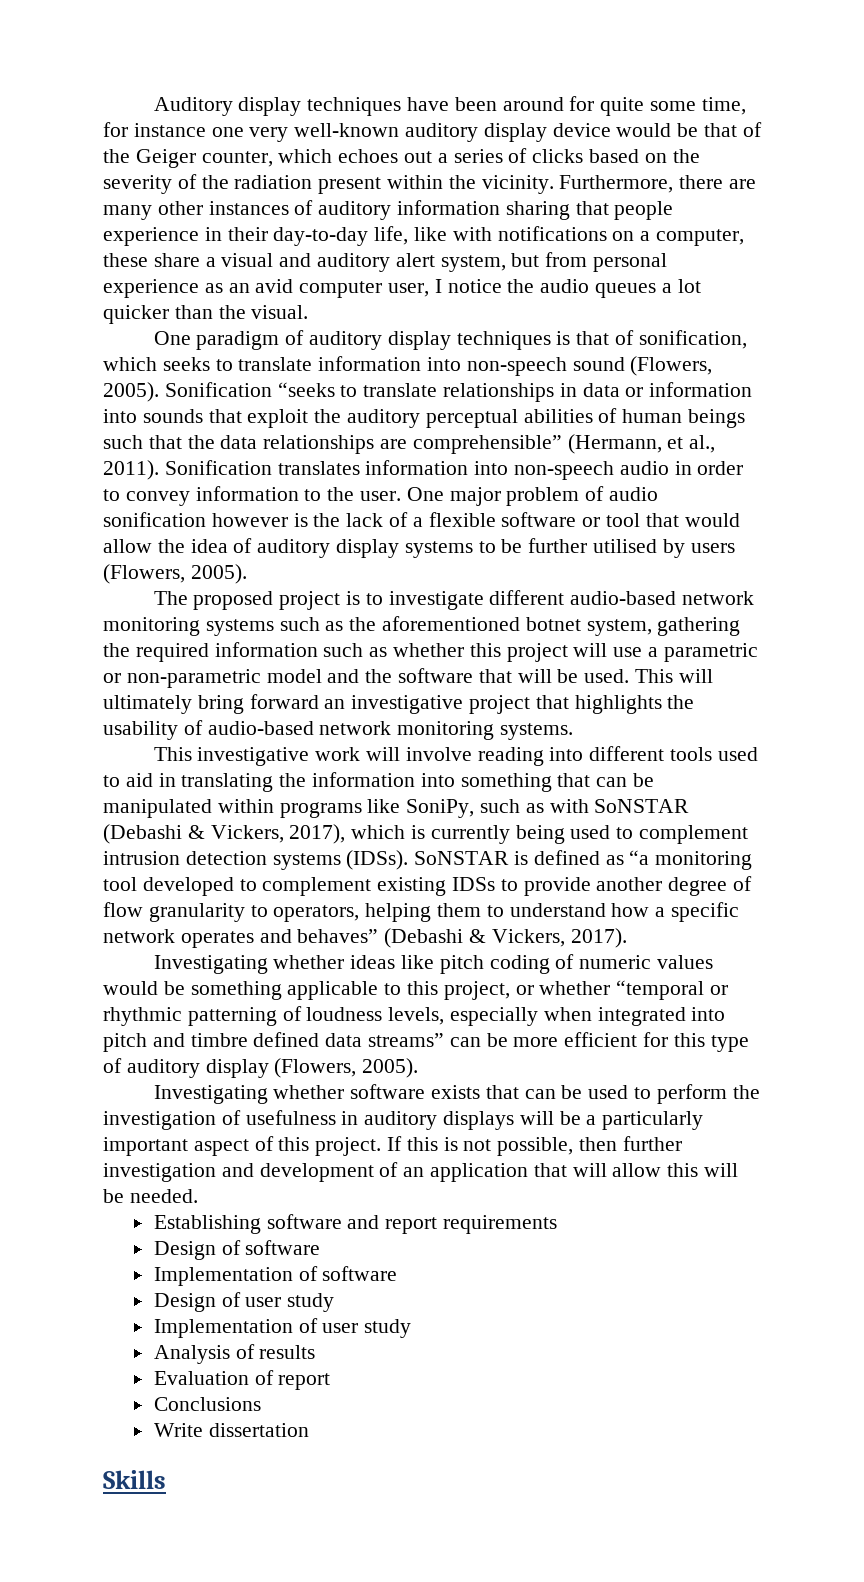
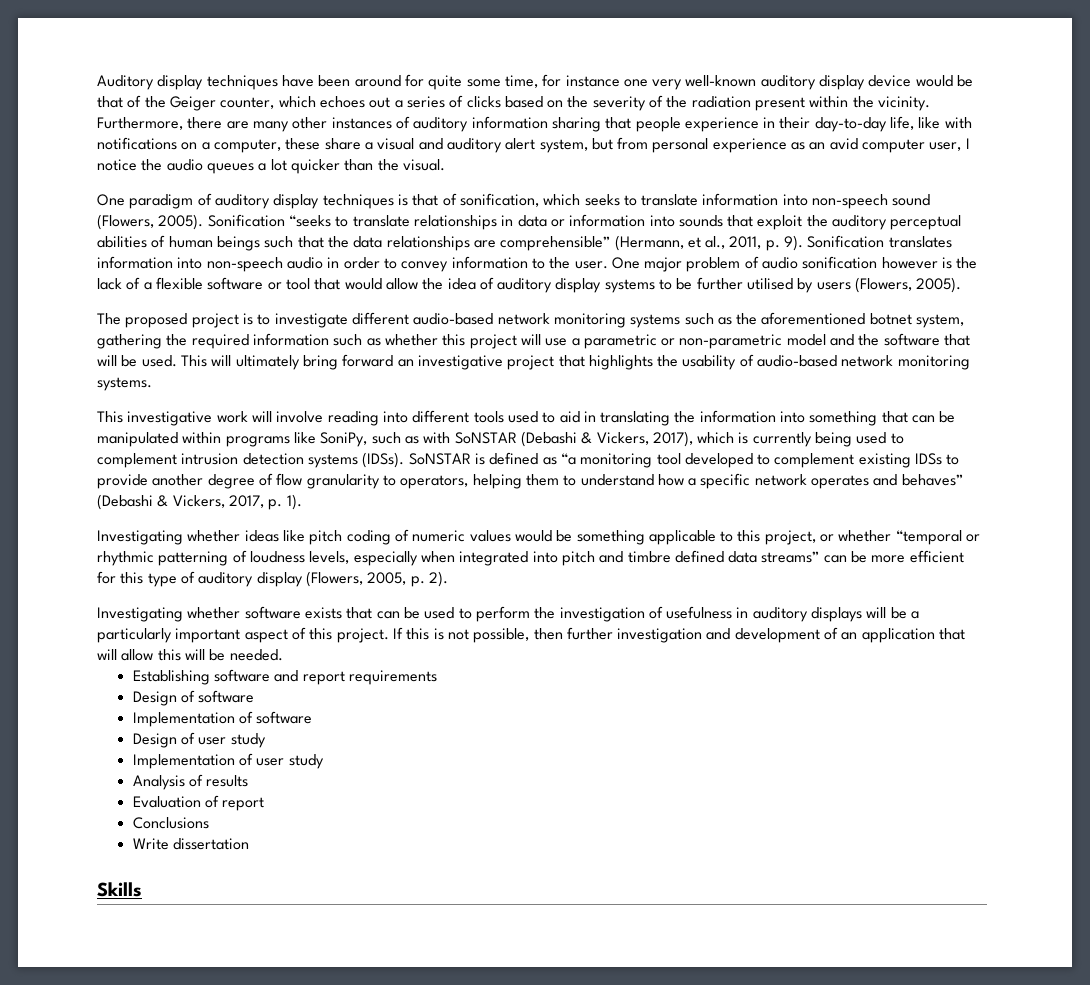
- Sonification “seeks to translate relationships in data or information into sounds that exploit the auditory perceptual abilities of human beings such that the data relationships are comprehensible” (Hermann, et al., 2011).
+ Sonification “seeks to translate relationships in data or information into sounds that exploit the auditory perceptual abilities of human beings such that the data relationships are comprehensible” (Hermann, et al., 2011, p. 9).
- SoNSTAR is defined as “a monitoring tool developed to complement existing IDSs to provide another degree of flow granularity to operators, helping them to understand how a specific network operates and behaves” (Debashi & Vickers, 2017).
+ SoNSTAR is defined as “a monitoring tool developed to complement existing IDSs to provide another degree of flow granularity to operators, helping them to understand how a specific network operates and behaves” (Debashi & Vickers, 2017, p. 1).
- Investigating whether ideas like pitch coding of numeric values would be something applicable to this project, or whether “temporal or rhythmic patterning of loudness levels, especially when integrated into pitch and timbre defined data streams” can be more efficient for this type of auditory display (Flowers, 2005).
+ Investigating whether ideas like pitch coding of numeric values would be something applicable to this project, or whether “temporal or rhythmic patterning of loudness levels, especially when integrated into pitch and timbre defined data streams” can be more efficient for this type of auditory display (Flowers, 2005, p. 2).

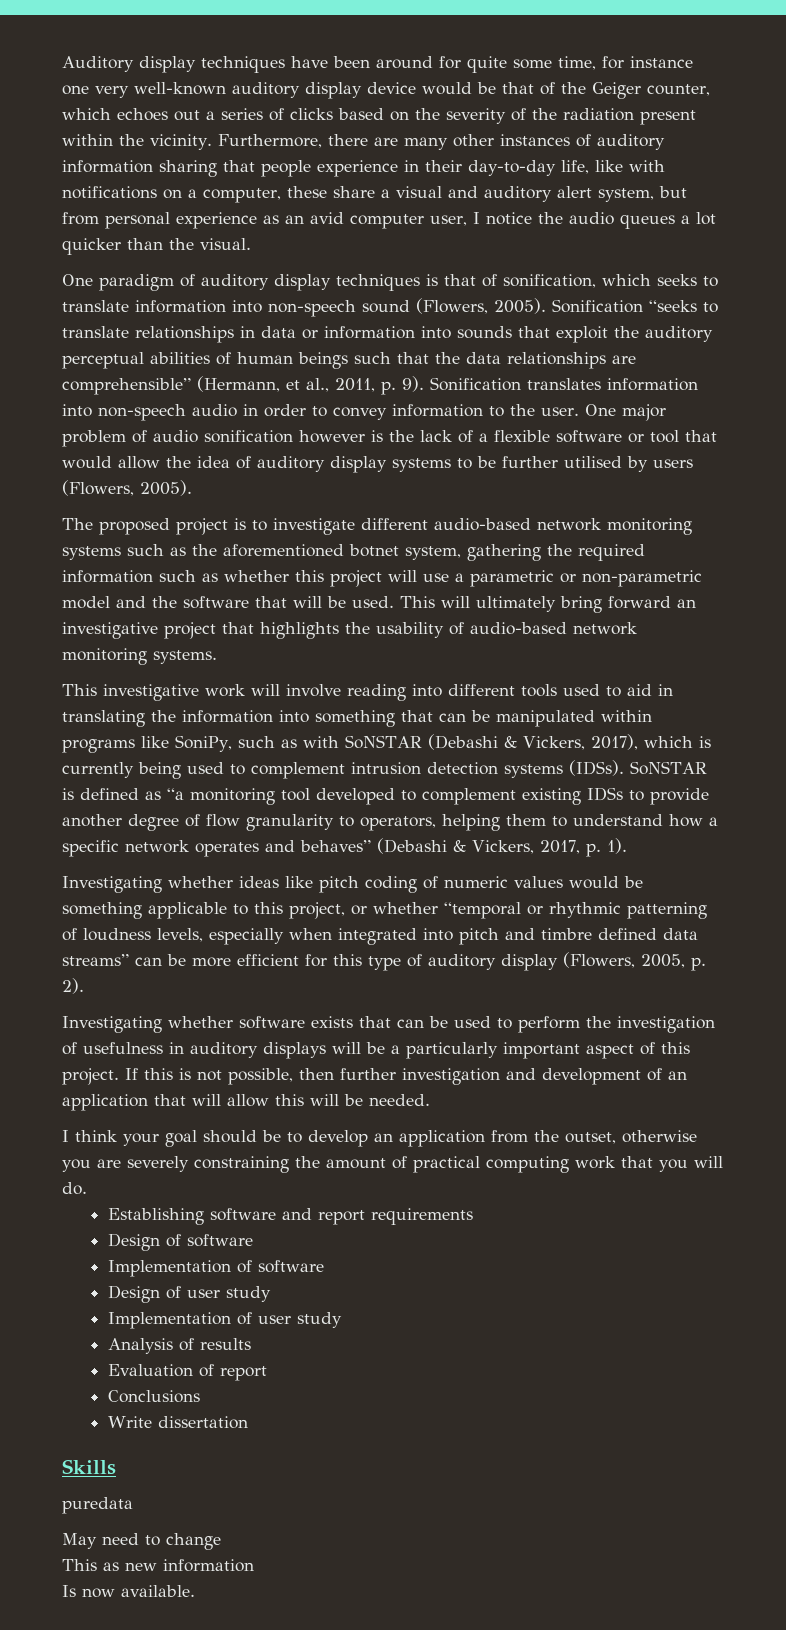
+ I think your goal should be to develop an application from the outset, otherwise you are severely constraining the amount of practical computing work that you will do.
+ puredata
+ May need to change
+ This as new information
+ Is now available.

